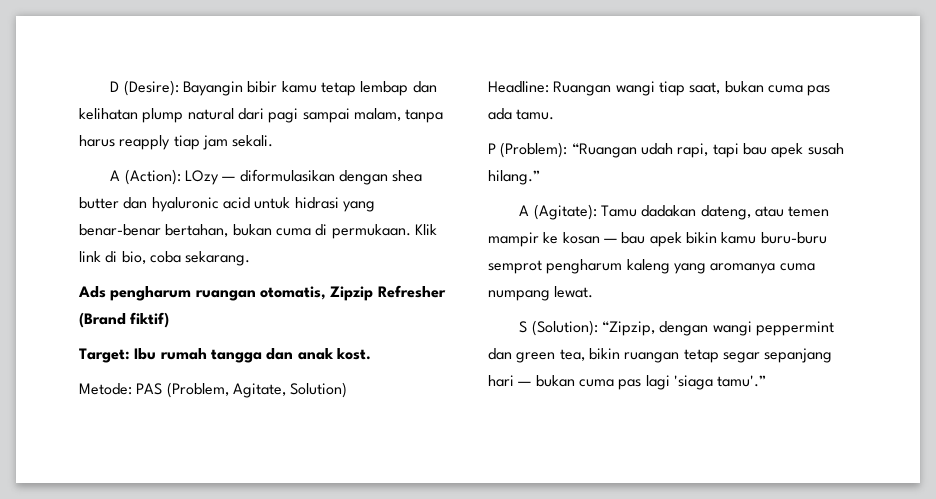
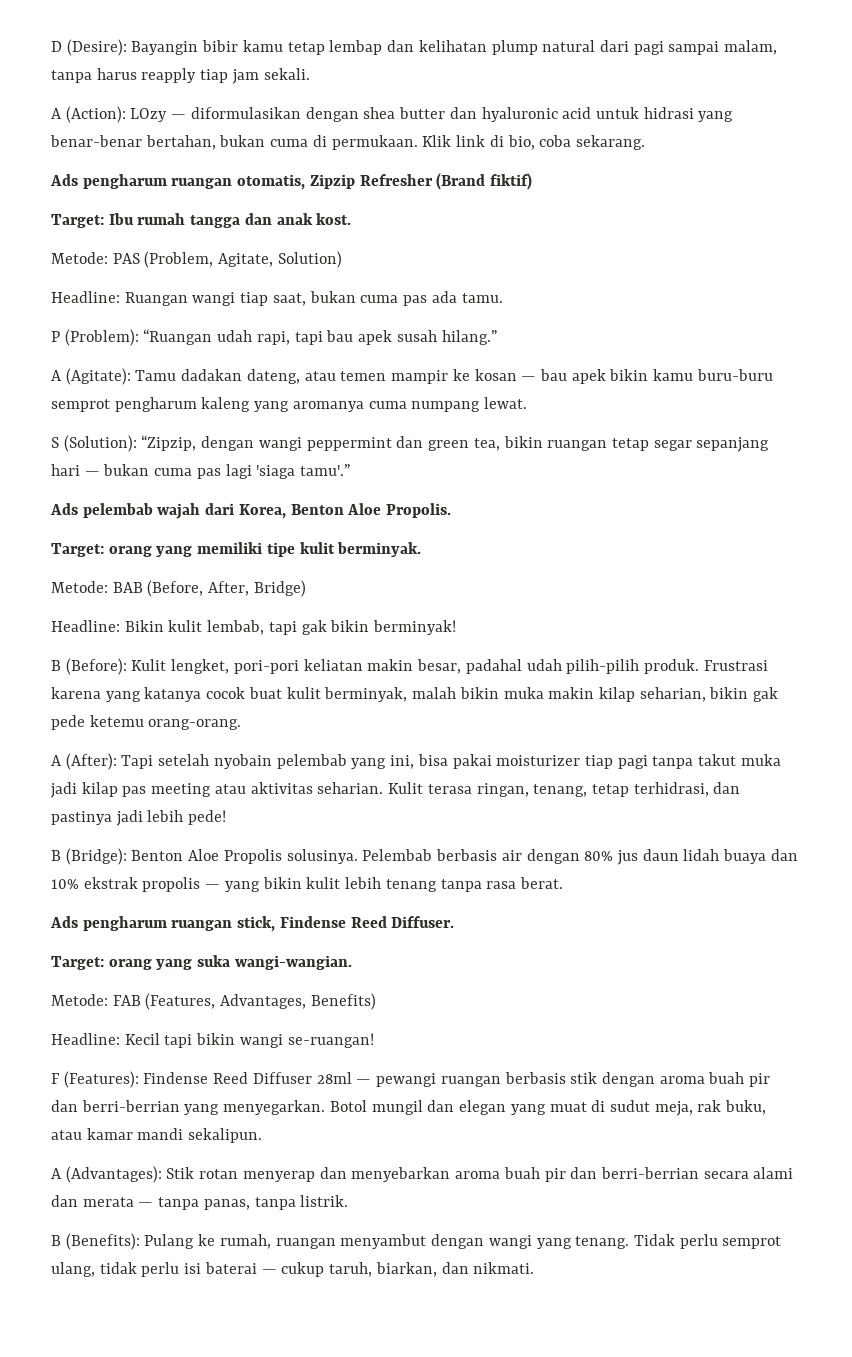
+ Ads pelembab wajah dari Korea, Benton Aloe Propolis.
+ Target: orang yang memiliki tipe kulit berminyak.
+ Metode: BAB (Before, After, Bridge)
+ Headline: Bikin kulit lembab, tapi gak bikin berminyak!
+ B (Before): Kulit lengket, pori-pori keliatan makin besar, padahal udah pilih-pilih produk. Frustrasi karena yang katanya cocok buat kulit berminyak, malah bikin muka makin kilap seharian, bikin gak pede ketemu orang-orang.
+ A (After): Tapi setelah nyobain pelembab yang ini, bisa pakai moisturizer tiap pagi tanpa takut muka jadi kilap pas meeting atau aktivitas seharian. Kulit terasa ringan, tenang, tetap terhidrasi, dan pastinya jadi lebih pede!
+ B (Bridge): Benton Aloe Propolis solusinya. Pelembab berbasis air dengan 80% jus daun lidah buaya dan 10% ekstrak propolis — yang bikin kulit lebih tenang tanpa rasa berat.
+ Ads pengharum ruangan stick, Findense Reed Diffuser.
+ Target: orang yang suka wangi-wangian.
+ Metode: FAB (Features, Advantages, Benefits)
+ Headline: Kecil tapi bikin wangi se-ruangan!
+ F (Features): Findense Reed Diffuser 28ml — pewangi ruangan berbasis stik dengan aroma buah pir dan berri-berrian yang menyegarkan. Botol mungil dan elegan yang muat di sudut meja, rak buku, atau kamar mandi sekalipun.
+ A (Advantages): Stik rotan menyerap dan menyebarkan aroma buah pir dan berri-berrian secara alami dan merata — tanpa panas, tanpa listrik.
+ B (Benefits): Pulang ke rumah, ruangan menyambut dengan wangi yang tenang. Tidak perlu semprot ulang, tidak perlu isi baterai — cukup taruh, biarkan, dan nikmati.

